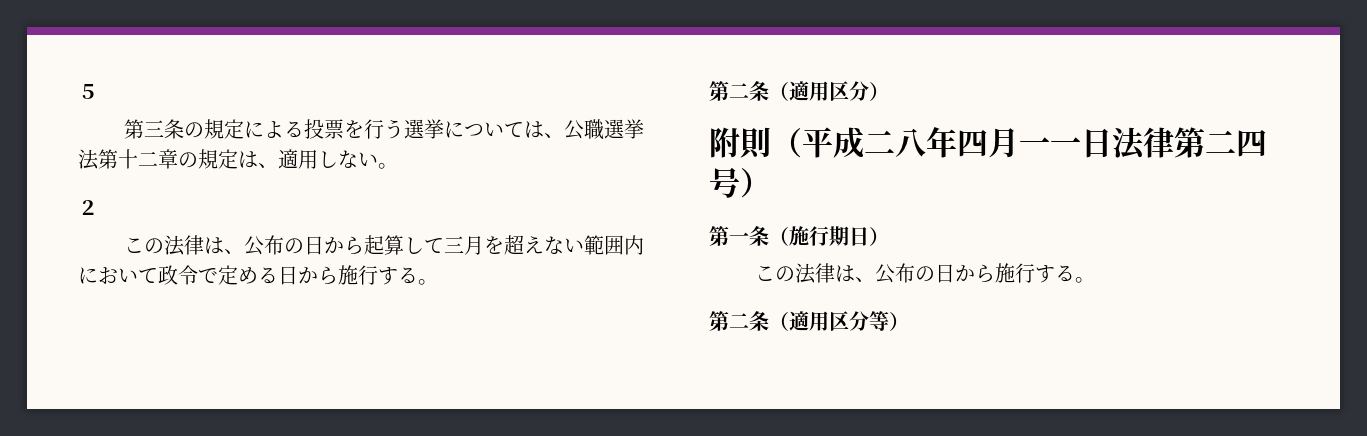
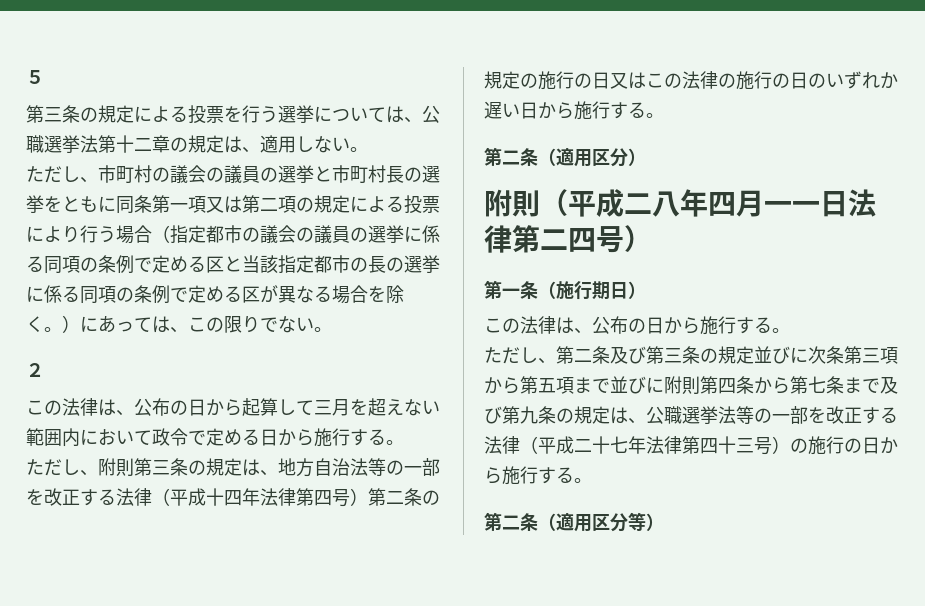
+ ただし、市町村の議会の議員の選挙と市町村長の選挙をともに同条第一項又は第二項の規定による投票により行う場合（指定都市の議会の議員の選挙に係る同項の条例で定める区と当該指定都市の長の選挙に係る同項の条例で定める区が異なる場合を除く。）にあっては、この限りでない。
+ ただし、附則第三条の規定は、地方自治法等の一部を改正する法律（平成十四年法律第四号）第二条の規定の施行の日又はこの法律の施行の日のいずれか遅い日から施行する。
+ ただし、第二条及び第三条の規定並びに次条第三項から第五項まで並びに附則第四条から第七条まで及び第九条の規定は、公職選挙法等の一部を改正する法律（平成二十七年法律第四十三号）の施行の日から施行する。

